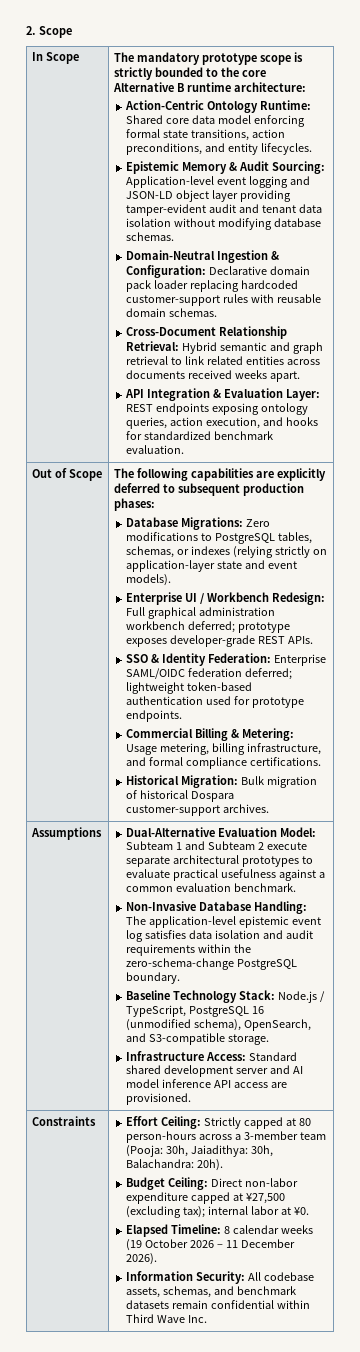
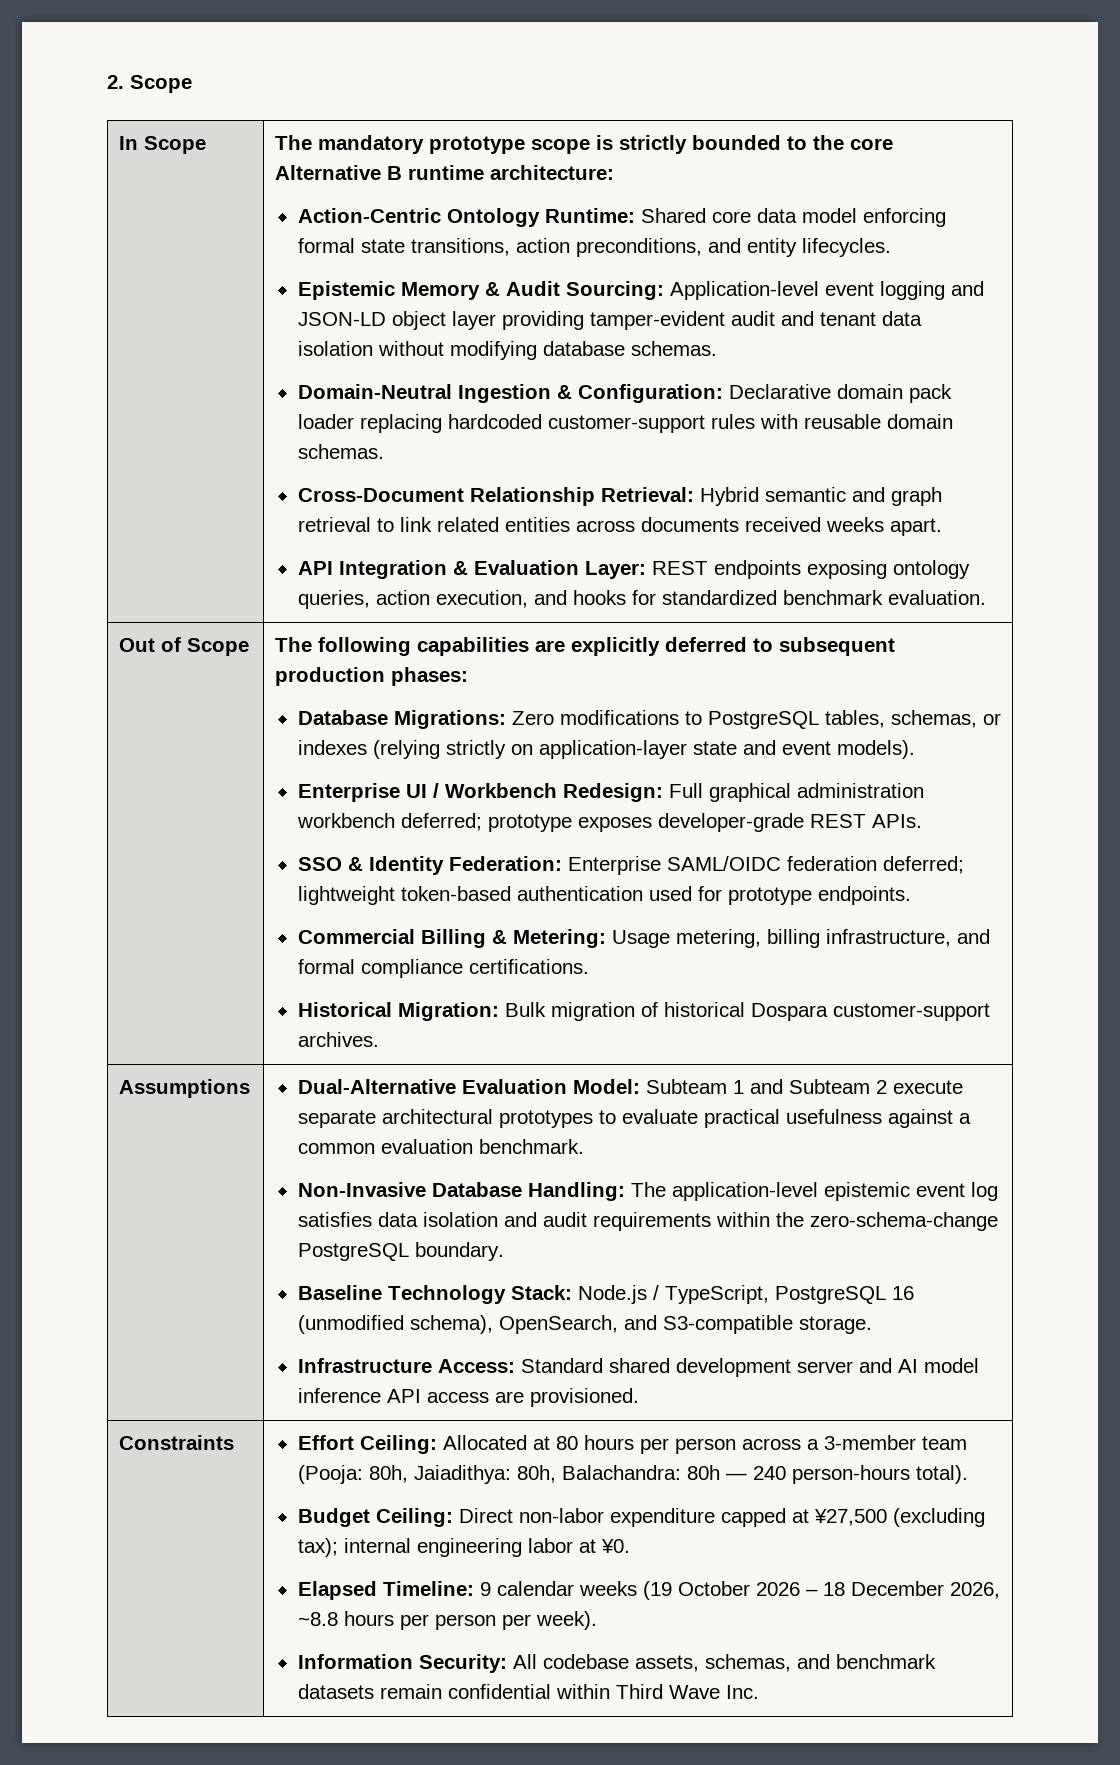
- Effort Ceiling: Strictly capped at 80 person-hours across a 3-member team (Pooja: 30h, Jaiadithya: 30h, Balachandra: 20h).
+ Effort Ceiling: Allocated at 80 hours per person across a 3-member team (Pooja: 80h, Jaiadithya: 80h, Balachandra: 80h — 240 person-hours total).
- Budget Ceiling: Direct non-labor expenditure capped at ¥27,500 (excluding tax); internal labor at ¥0.
+ Budget Ceiling: Direct non-labor expenditure capped at ¥27,500 (excluding tax); internal engineering labor at ¥0.
- Elapsed Timeline: 8 calendar weeks (19 October 2026 – 11 December 2026).
+ Elapsed Timeline: 9 calendar weeks (19 October 2026 – 18 December 2026, ~8.8 hours per person per week).

